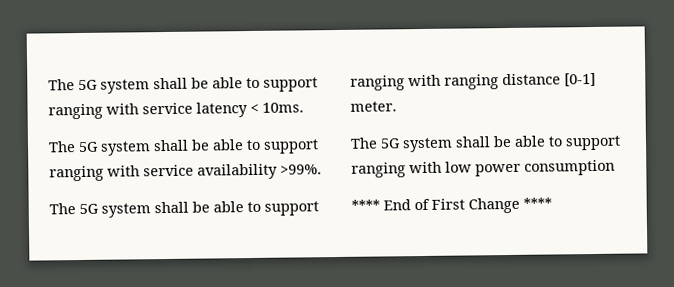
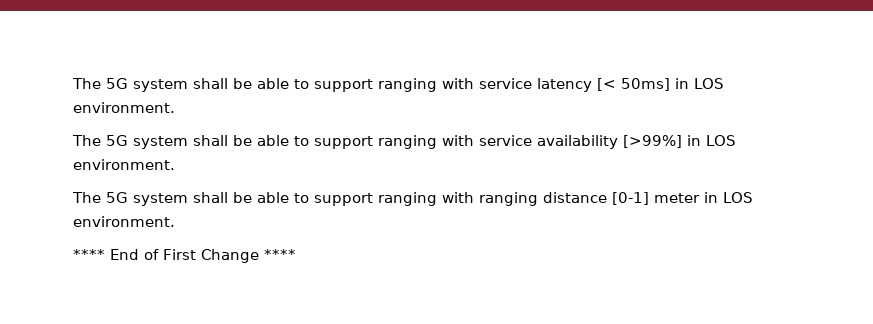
- The 5G system shall be able to support ranging with service latency < 10ms.
+ The 5G system shall be able to support ranging with service latency [< 50ms] in LOS environment.
- The 5G system shall be able to support ranging with service availability >99%.
+ The 5G system shall be able to support ranging with service availability [>99%] in LOS environment.
- The 5G system shall be able to support ranging with ranging distance [0-1] meter.
- The 5G system shall be able to support ranging with low power consumption
+ The 5G system shall be able to support ranging with ranging distance [0-1] meter in LOS environment.

